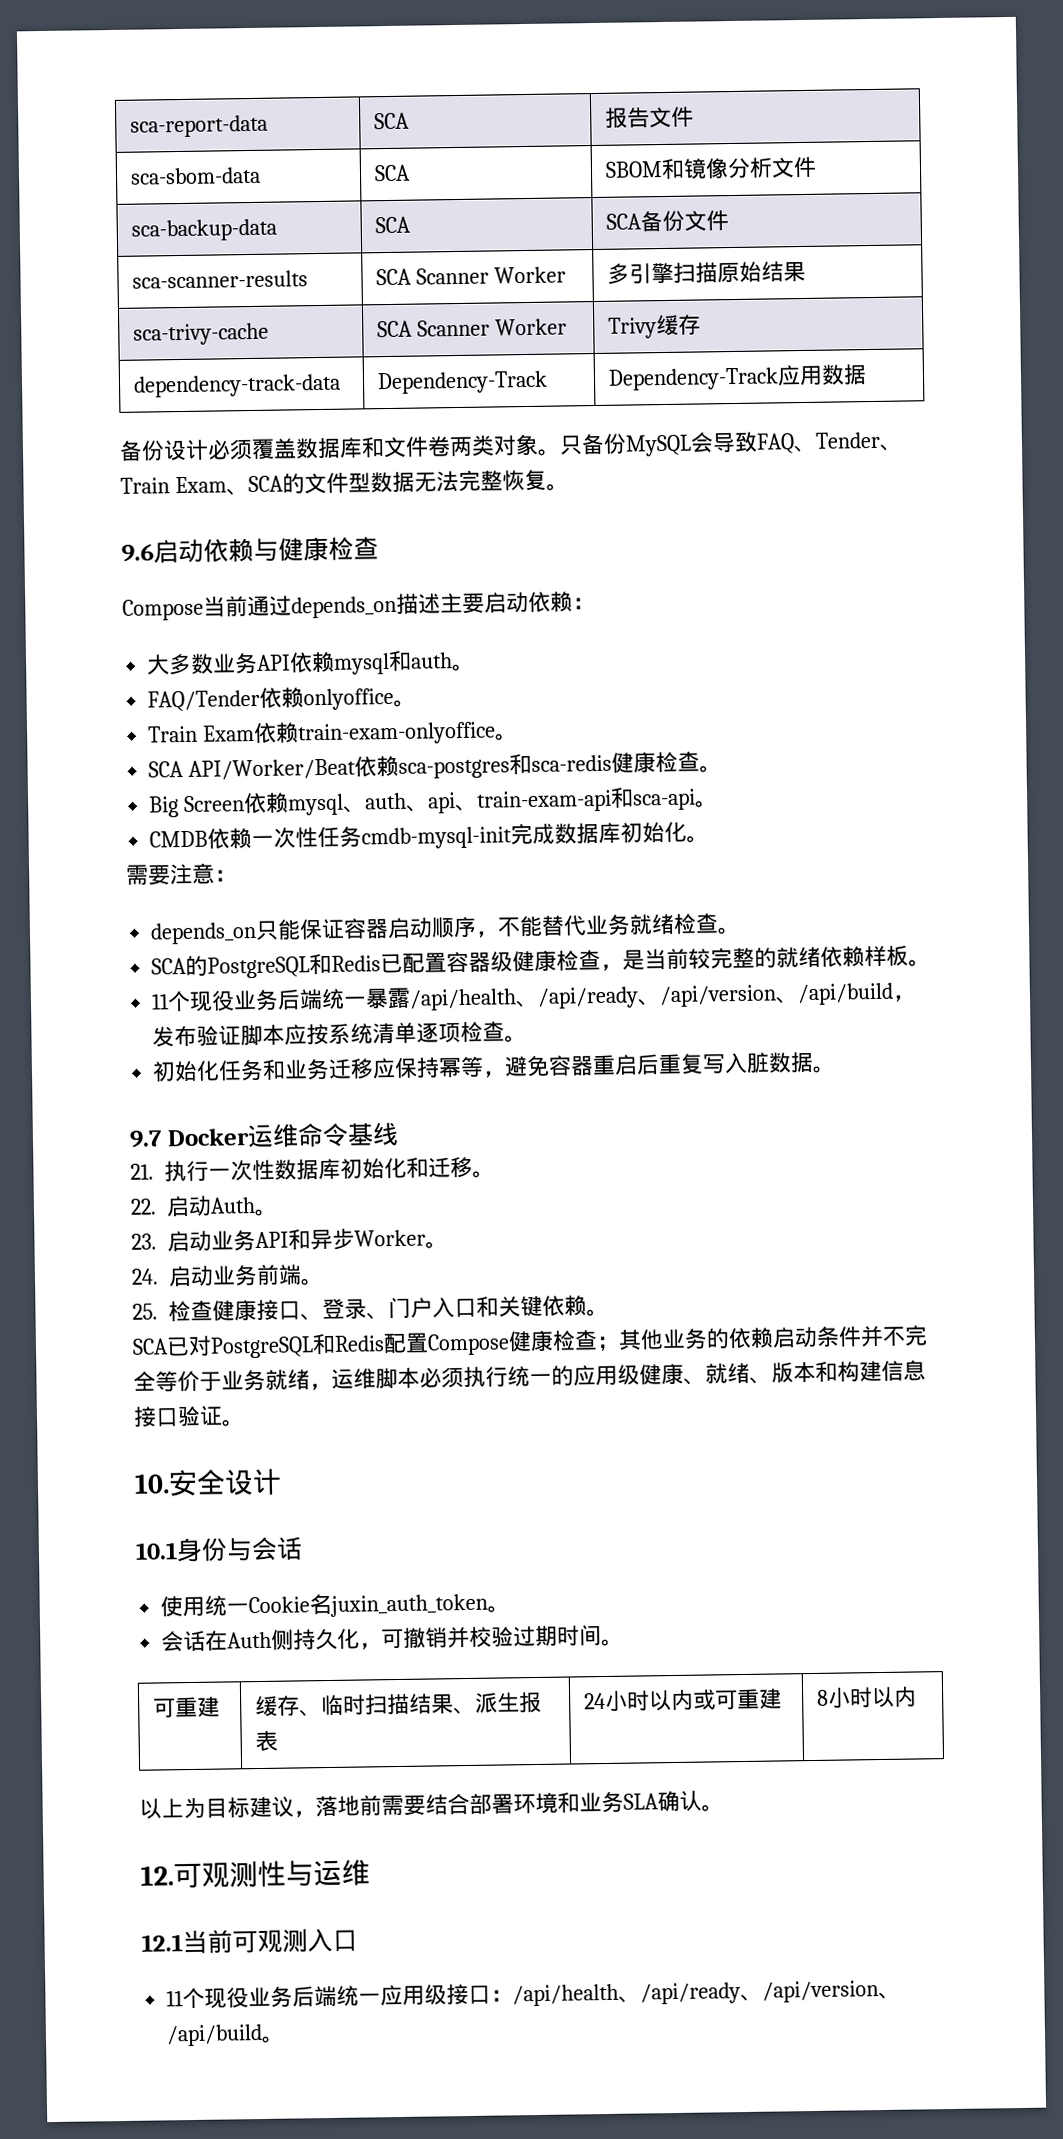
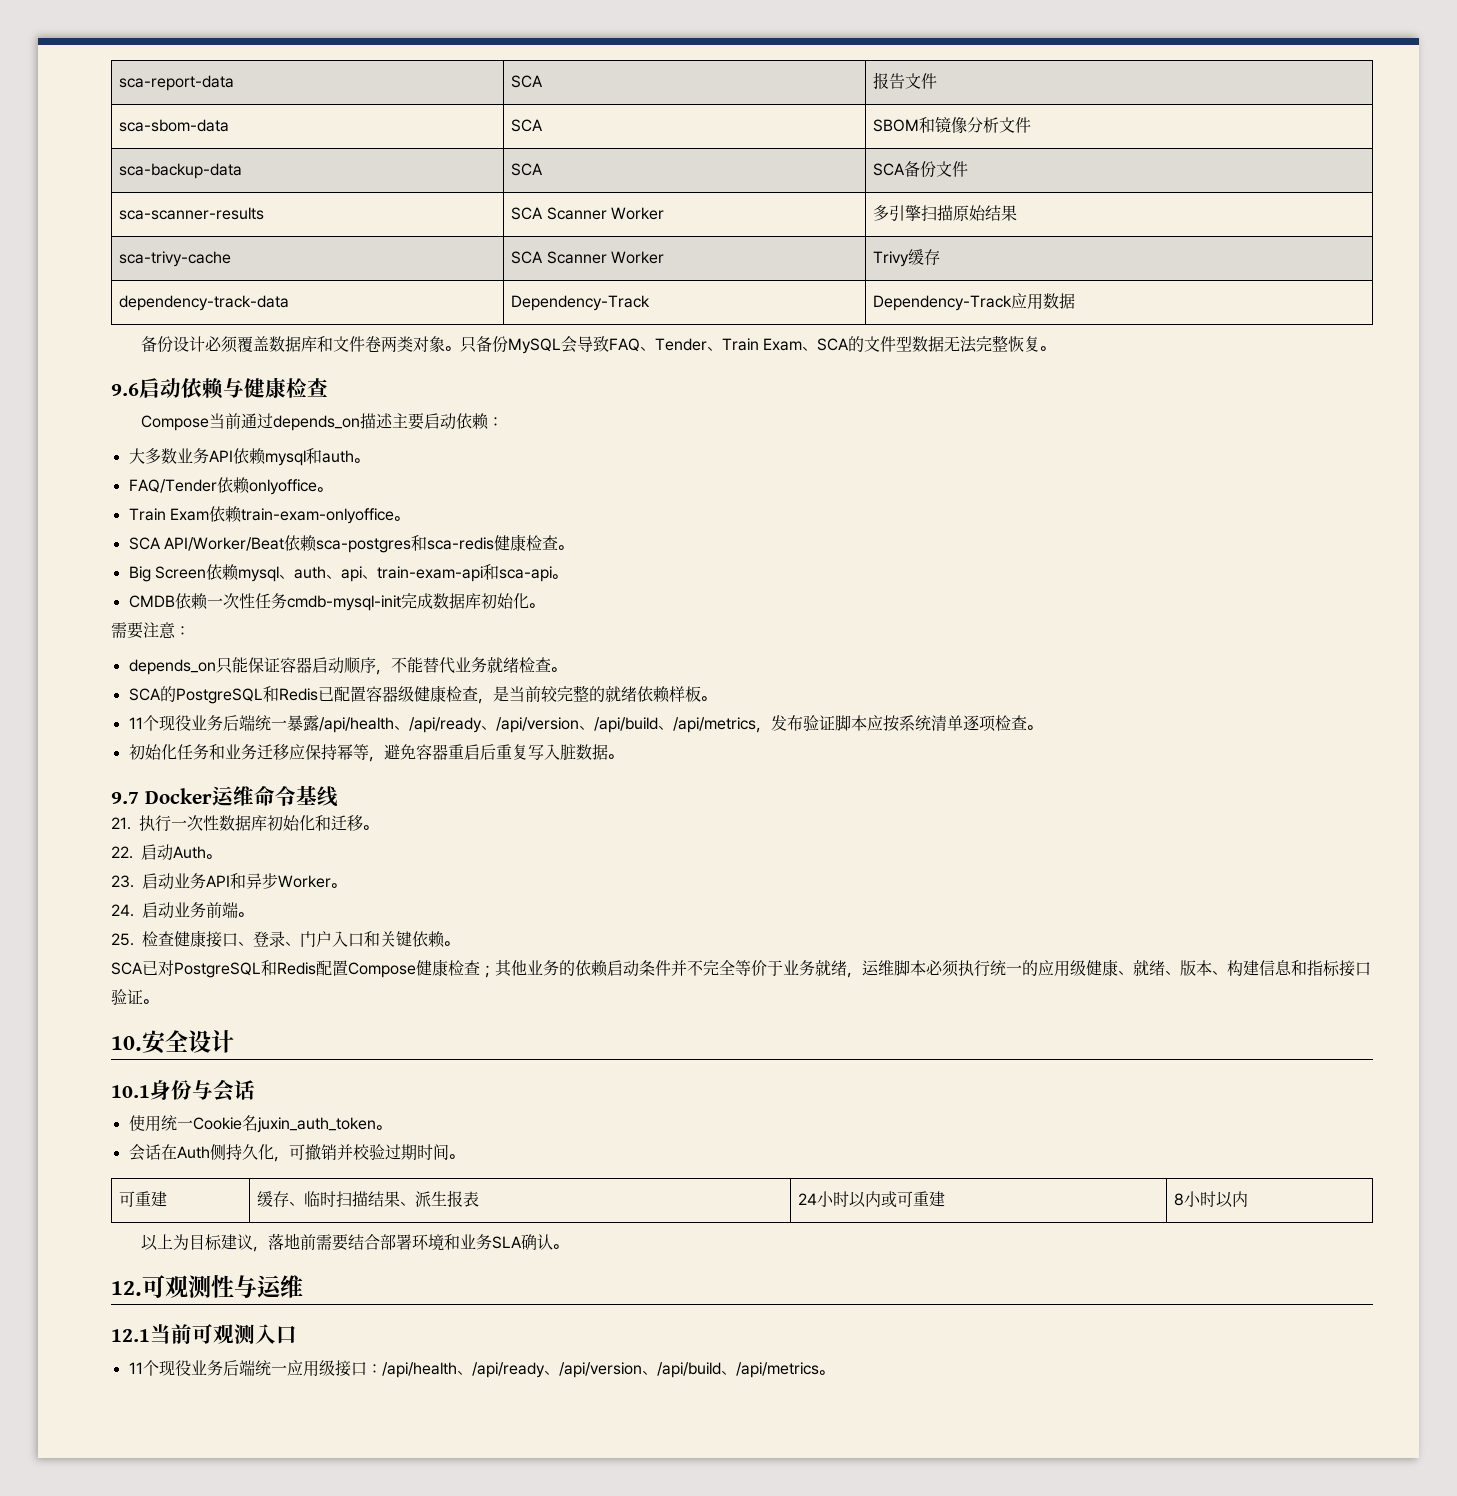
- 11个现役业务后端统一暴露/api/health、/api/ready、/api/version、/api/build，发布验证脚本应按系统清单逐项检查。
+ 11个现役业务后端统一暴露/api/health、/api/ready、/api/version、/api/build、/api/metrics，发布验证脚本应按系统清单逐项检查。
- SCA已对PostgreSQL和Redis配置Compose健康检查；其他业务的依赖启动条件并不完全等价于业务就绪，运维脚本必须执行统一的应用级健康、就绪、版本和构建信息接口验证。
+ SCA已对PostgreSQL和Redis配置Compose健康检查；其他业务的依赖启动条件并不完全等价于业务就绪，运维脚本必须执行统一的应用级健康、就绪、版本、构建信息和指标接口验证。
- 11个现役业务后端统一应用级接口：/api/health、/api/ready、/api/version、/api/build。
+ 11个现役业务后端统一应用级接口：/api/health、/api/ready、/api/version、/api/build、/api/metrics。

